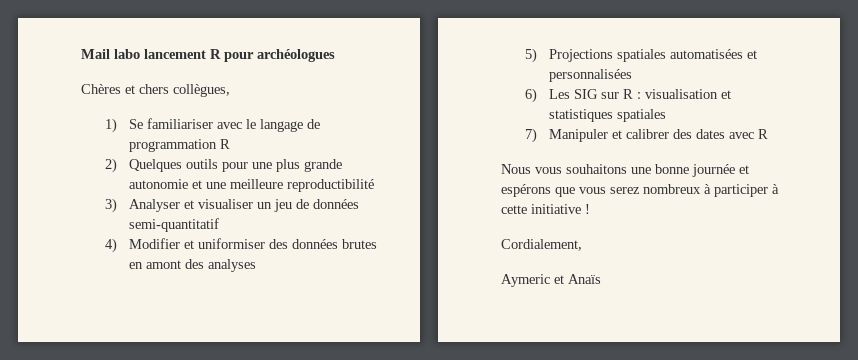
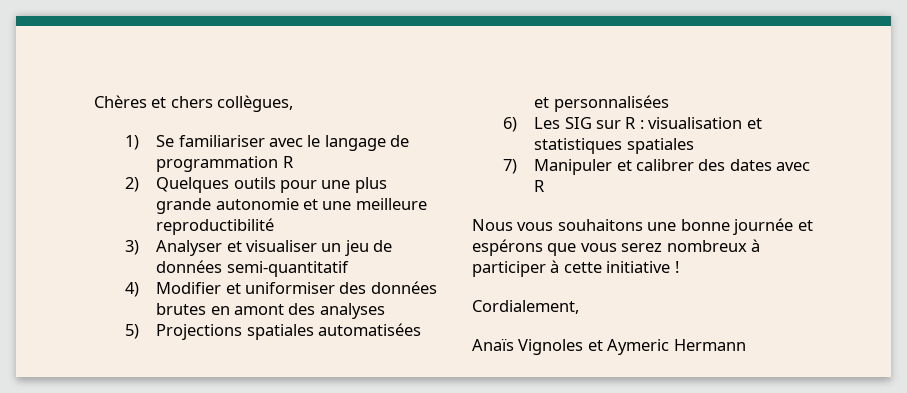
- Mail labo lancement R pour archéologues
- Aymeric et Anaïs
+ Anaïs Vignoles et Aymeric Hermann

